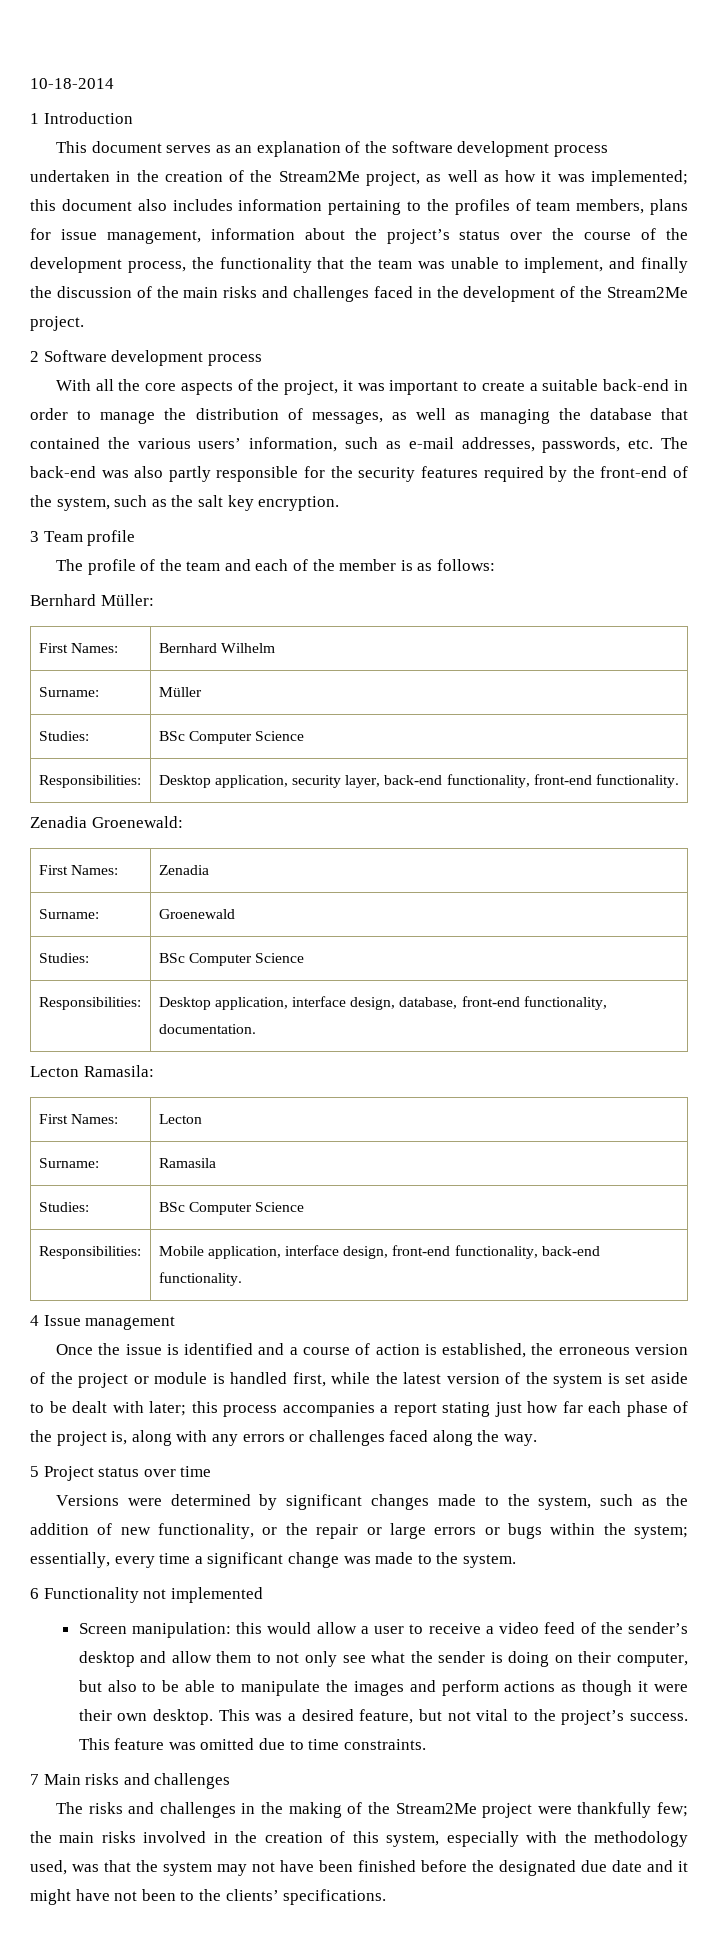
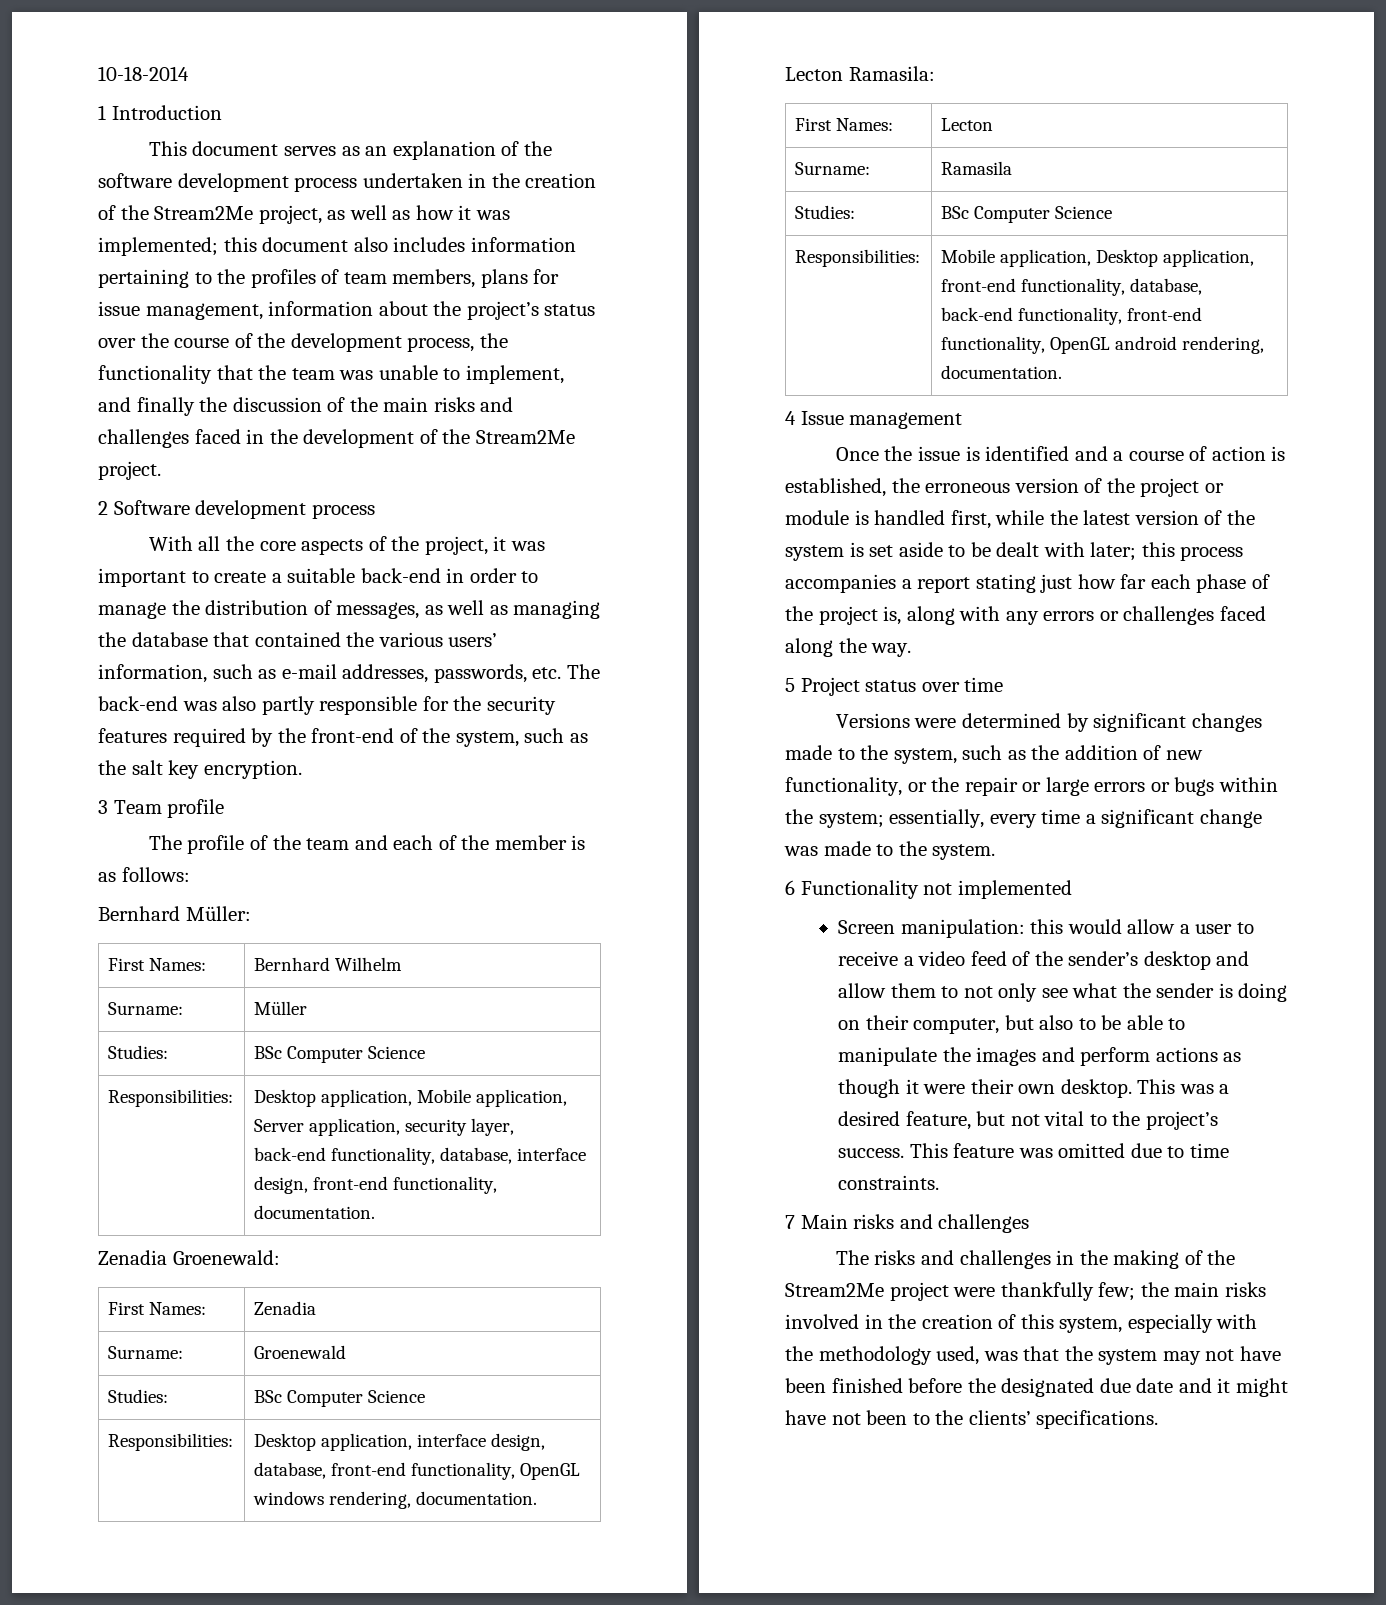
- Responsibilities: | Desktop application, security layer, back-end functionality, front-end functionality.
+ Responsibilities: | Desktop application, Mobile application, Server application, security layer, back-end functionality, database, interface design, front-end functionality, documentation.
- Responsibilities: | Desktop application, interface design, database, front-end functionality, documentation.
+ Responsibilities: | Desktop application, interface design, database, front-end functionality, OpenGL windows rendering, documentation.
- Responsibilities: | Mobile application, interface design, front-end functionality, back-end functionality.
+ Responsibilities: | Mobile application, Desktop application, front-end functionality, database, back-end functionality, front-end functionality, OpenGL android rendering, documentation.

